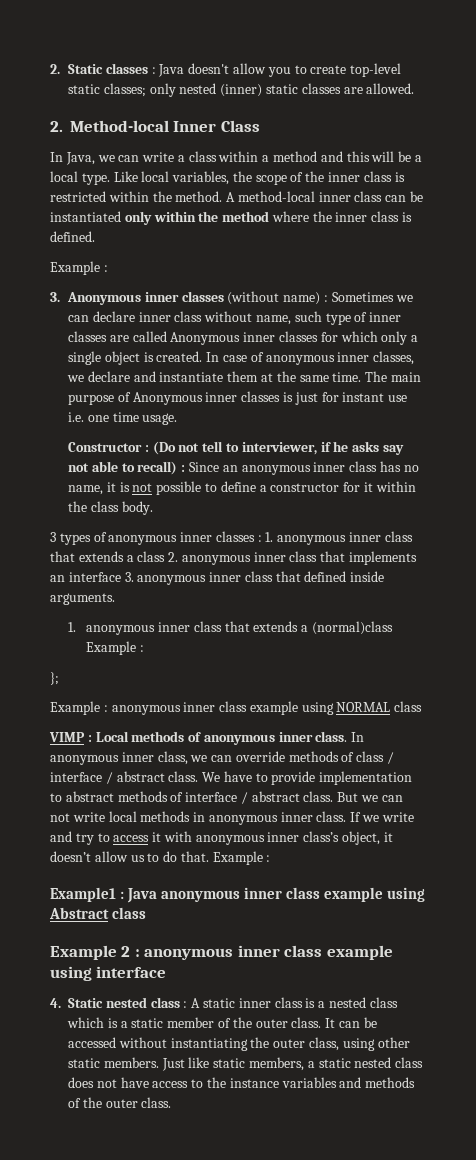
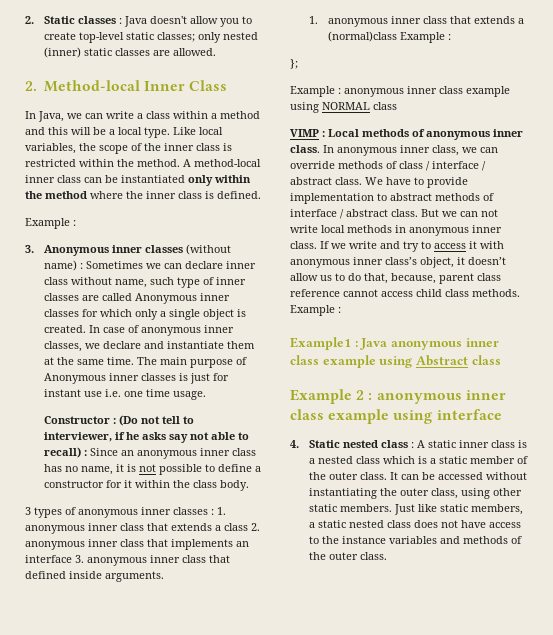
- If we write and try to access it with anonymous inner class’s object, it doesn’t allow us to do that.
+ If we write and try to access it with anonymous inner class’s object, it doesn’t allow us to do that, because, parent class reference cannot access child class methods.

